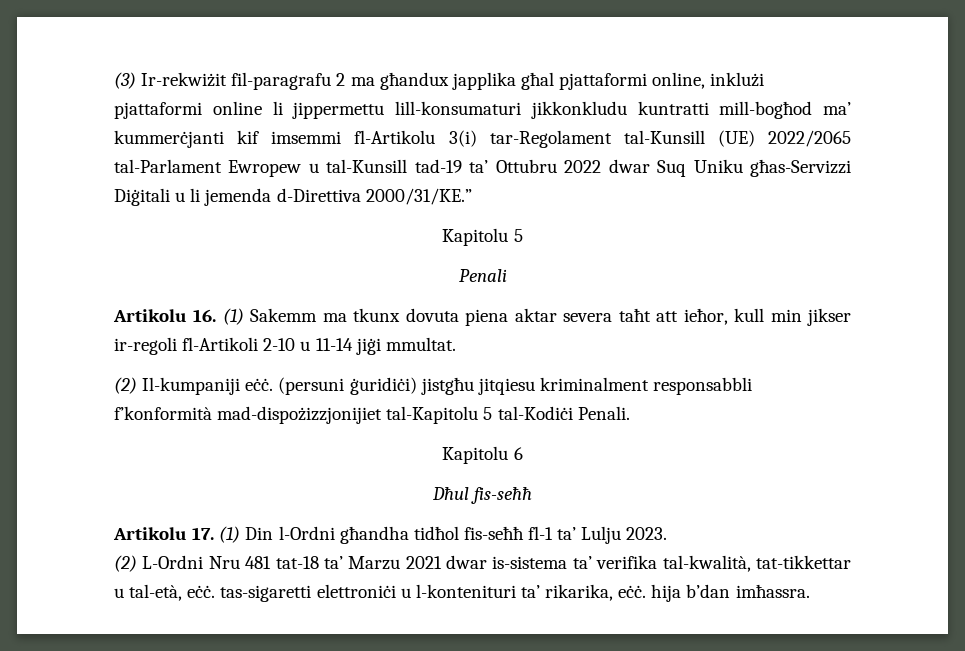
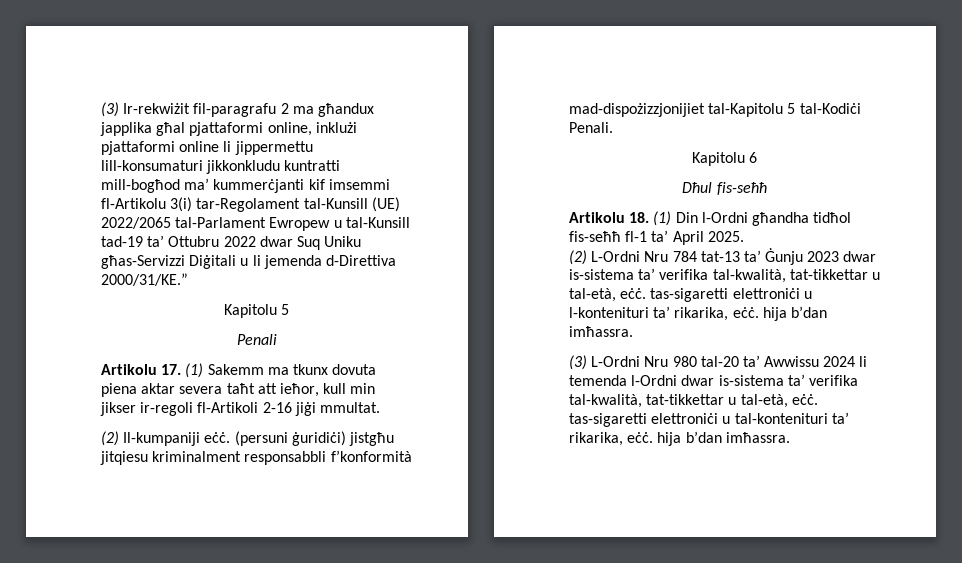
- Artikolu 16. (1) Sakemm ma tkunx dovuta piena aktar severa taħt att ieħor, kull min jikser ir-regoli fl-Artikoli 2-10 u 11-14 jiġi mmultat.
+ Artikolu 17. (1) Sakemm ma tkunx dovuta piena aktar severa taħt att ieħor, kull min jikser ir-regoli fl-Artikoli 2-16 jiġi mmultat.
- Artikolu 17. (1) Din l-Ordni għandha tidħol fis-seħħ fl-1 ta’ Lulju 2023.
+ Artikolu 18. (1) Din l-Ordni għandha tidħol fis-seħħ fl-1 ta’ April 2025.
- (2) L-Ordni Nru 481 tat-18 ta’ Marzu 2021 dwar is-sistema ta’ verifika tal-kwalità, tat-tikkettar u tal-età, eċċ. tas-sigaretti elettroniċi u l-kontenituri ta’ rikarika, eċċ. hija b’dan imħassra.
+ (2) L-Ordni Nru 784 tat-13 ta’ Ġunju 2023 dwar is-sistema ta’ verifika tal-kwalità, tat-tikkettar u tal-età, eċċ. tas-sigaretti elettroniċi u l-kontenituri ta’ rikarika, eċċ. hija b’dan imħassra.
+ (3) L-Ordni Nru 980 tal-20 ta’ Awwissu 2024 li temenda l-Ordni dwar is-sistema ta’ verifika tal-kwalità, tat-tikkettar u tal-età, eċċ. tas-sigaretti elettroniċi u tal-kontenituri ta’ rikarika, eċċ. hija b’dan imħassra.

